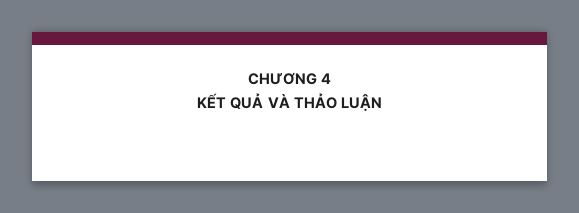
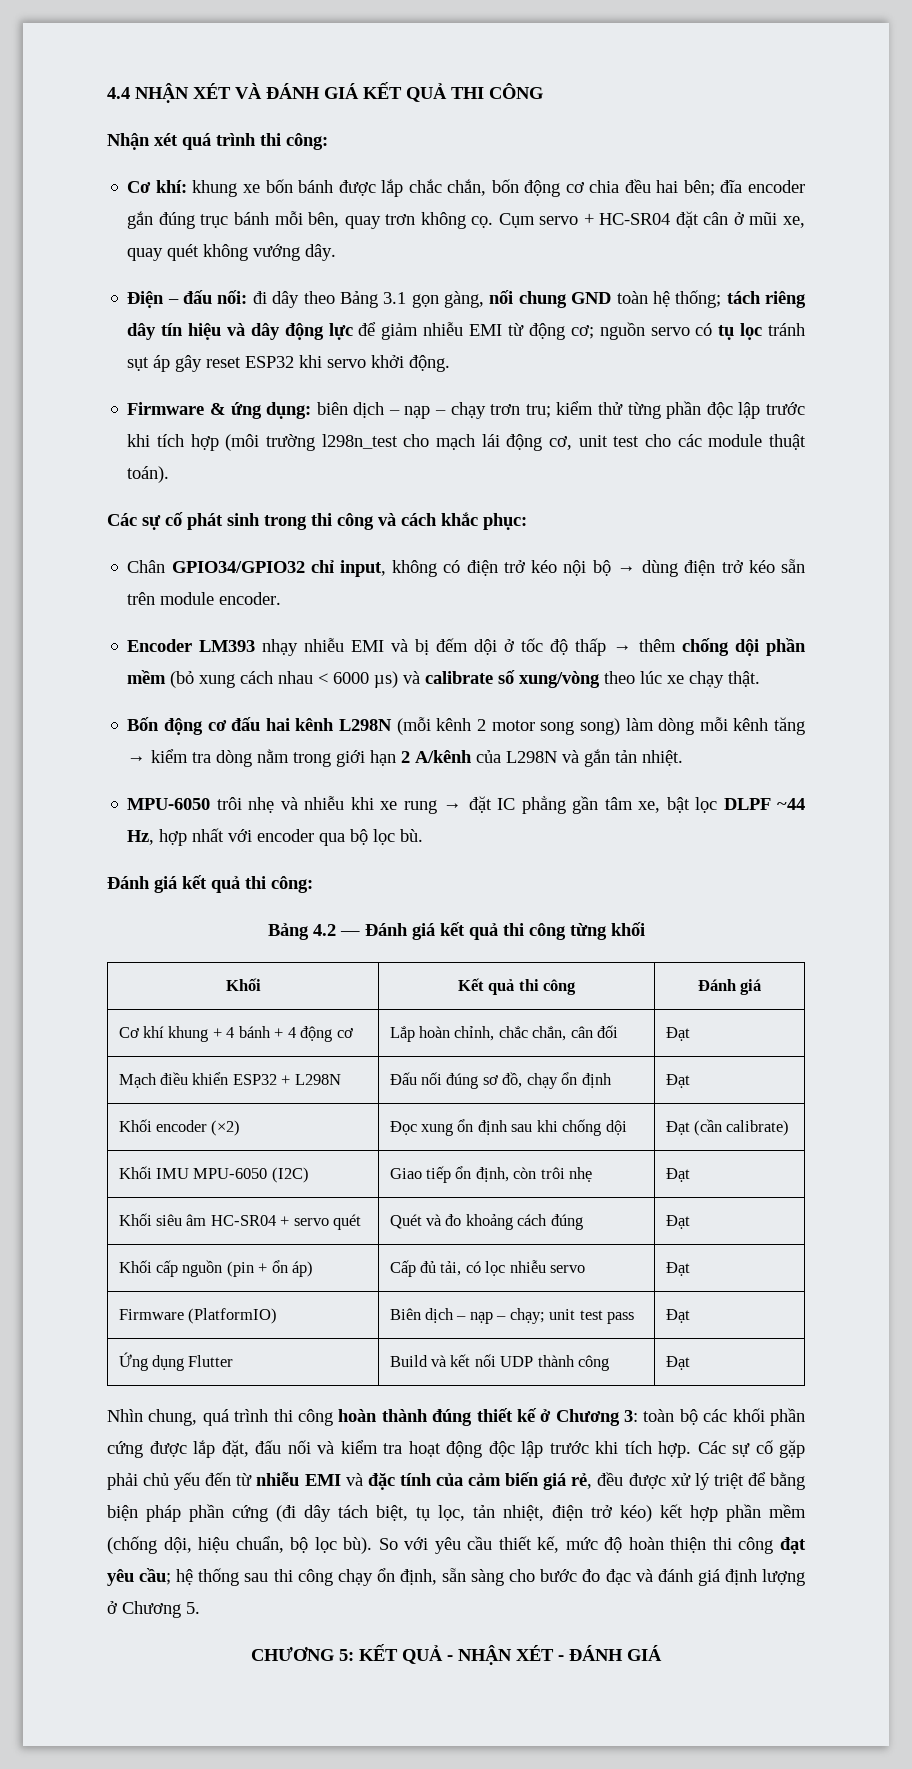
- CHƯƠNG 4
- KẾT QUẢ VÀ THẢO LUẬN
+ 4.4 NHẬN XÉT VÀ ĐÁNH GIÁ KẾT QUẢ THI CÔNG
+ Nhận xét quá trình thi công:
+ Cơ khí: khung xe bốn bánh được lắp chắc chắn, bốn động cơ chia đều hai bên; đĩa encoder gắn đúng trục bánh mỗi bên, quay trơn không cọ. Cụm servo + HC-SR04 đặt cân ở mũi xe, quay quét không vướng dây.
+ Điện – đấu nối: đi dây theo Bảng 3.1 gọn gàng, nối chung GND toàn hệ thống; tách riêng dây tín hiệu và dây động lực để giảm nhiễu EMI từ động cơ; nguồn servo có tụ lọc tránh sụt áp gây reset ESP32 khi servo khởi động.
+ Firmware & ứng dụng: biên dịch – nạp – chạy trơn tru; kiểm thử từng phần độc lập trước khi tích hợp (môi trường l298n_test cho mạch lái động cơ, unit test cho các module thuật toán).
+ Các sự cố phát sinh trong thi công và cách khắc phục:
+ Chân GPIO34/GPIO32 chỉ input, không có điện trở kéo nội bộ → dùng điện trở kéo sẵn trên module encoder.
+ Encoder LM393 nhạy nhiễu EMI và bị đếm dội ở tốc độ thấp → thêm chống dội phần mềm (bỏ xung cách nhau < 6000 µs) và calibrate số xung/vòng theo lúc xe chạy thật.
+ Bốn động cơ đấu hai kênh L298N (mỗi kênh 2 motor song song) làm dòng mỗi kênh tăng → kiểm tra dòng nằm trong giới hạn 2 A/kênh của L298N và gắn tản nhiệt.
+ MPU-6050 trôi nhẹ và nhiễu khi xe rung → đặt IC phẳng gần tâm xe, bật lọc DLPF ~44 Hz, hợp nhất với encoder qua bộ lọc bù.
+ Đánh giá kết quả thi công:
+ Bảng 4.2 — Đánh giá kết quả thi công từng khối
+ Khối | Kết quả thi công | Đánh giá
+ Cơ khí khung + 4 bánh + 4 động cơ | Lắp hoàn chỉnh, chắc chắn, cân đối | Đạt
+ Mạch điều khiển ESP32 + L298N | Đấu nối đúng sơ đồ, chạy ổn định | Đạt
+ Khối encoder (×2) | Đọc xung ổn định sau khi chống dội | Đạt (cần calibrate)
+ Khối IMU MPU-6050 (I2C) | Giao tiếp ổn định, còn trôi nhẹ | Đạt
+ Khối siêu âm HC-SR04 + servo quét | Quét và đo khoảng cách đúng | Đạt
+ Khối cấp nguồn (pin + ổn áp) | Cấp đủ tải, có lọc nhiễu servo | Đạt
+ Firmware (PlatformIO) | Biên dịch – nạp – chạy; unit test pass | Đạt
+ Ứng dụng Flutter | Build và kết nối UDP thành công | Đạt
+ Nhìn chung, quá trình thi công hoàn thành đúng thiết kế ở Chương 3: toàn bộ các khối phần cứng được lắp đặt, đấu nối và kiểm tra hoạt động độc lập trước khi tích hợp. Các sự cố gặp phải chủ yếu đến từ nhiễu EMI và đặc tính của cảm biến giá rẻ, đều được xử lý triệt để bằng biện pháp phần cứng (đi dây tách biệt, tụ lọc, tản nhiệt, điện trở kéo) kết hợp phần mềm (chống dội, hiệu chuẩn, bộ lọc bù). So với yêu cầu thiết kế, mức độ hoàn thiện thi công đạt yêu cầu; hệ thống sau thi công chạy ổn định, sẵn sàng cho bước đo đạc và đánh giá định lượng ở Chương 5.
+ CHƯƠNG 5: KẾT QUẢ - NHẬN XÉT - ĐÁNH GIÁ

